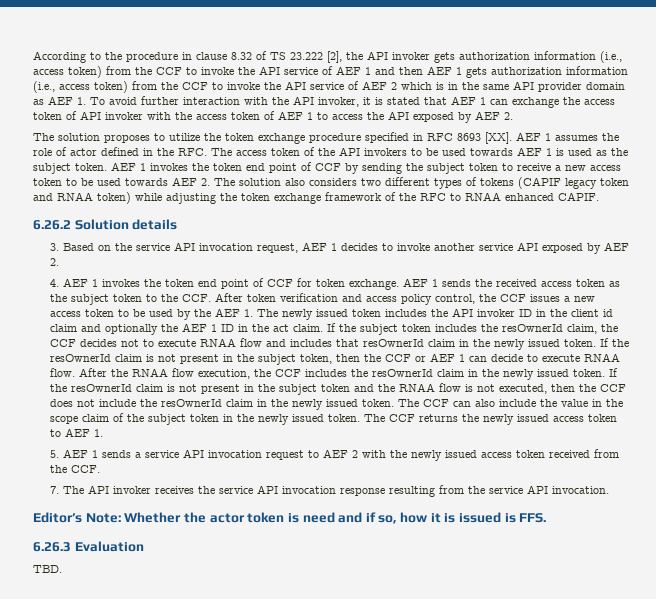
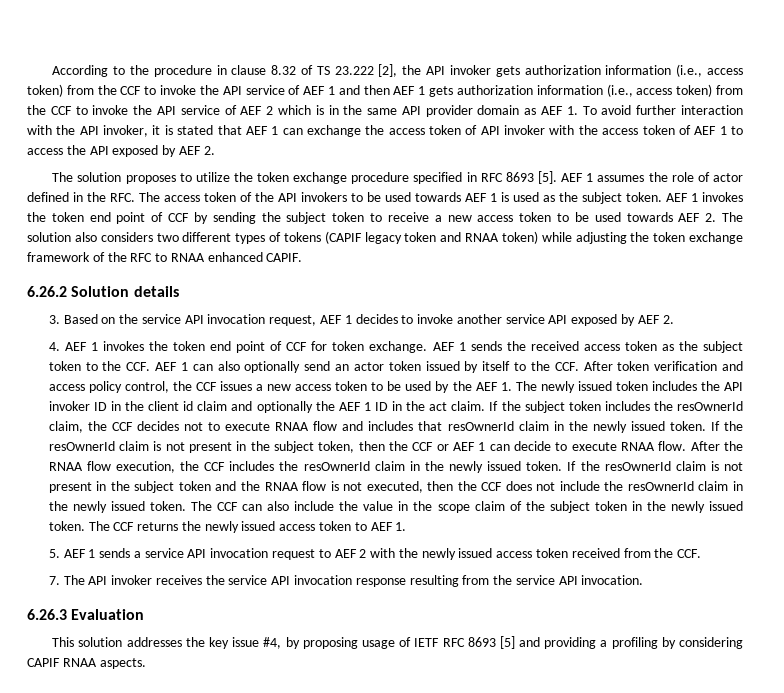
- The solution proposes to utilize the token exchange procedure specified in RFC 8693 [XX]. AEF 1 assumes the role of actor defined in the RFC. The access token of the API invokers to be used towards AEF 1 is used as the subject token.
+ The solution proposes to utilize the token exchange procedure specified in RFC 8693 [5]. AEF 1 assumes the role of actor defined in the RFC. The access token of the API invokers to be used towards AEF 1 is used as the subject token.
- AEF 1 sends the received access token as the subject token to the CCF. After token verification and access policy control, the CCF issues a new access token to be used by the AEF 1. The newly issued token includes the API invoker ID in the client id claim and optionally the AEF 1 ID in the act claim.
+ AEF 1 sends the received access token as the subject token to the CCF. AEF 1 can also optionally send an actor token issued by itself to the CCF. After token verification and access policy control, the CCF issues a new access token to be used by the AEF 1. The newly issued token includes the API invoker ID in the client id claim and optionally the AEF 1 ID in the act claim.
- Editor’s Note: Whether the actor token is need and if so, how it is issued is FFS.
  6.26.3 Evaluation
- TBD.
+ This solution addresses the key issue #4, by proposing usage of IETF RFC 8693 [5] and providing a profiling by considering CAPIF RNAA aspects.

